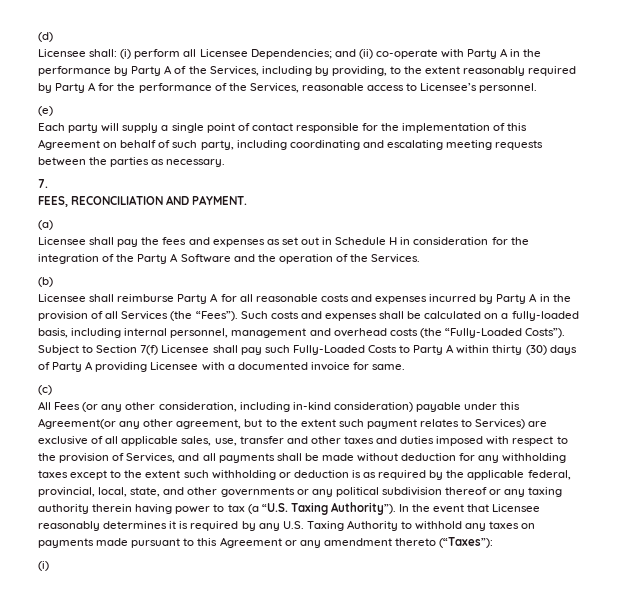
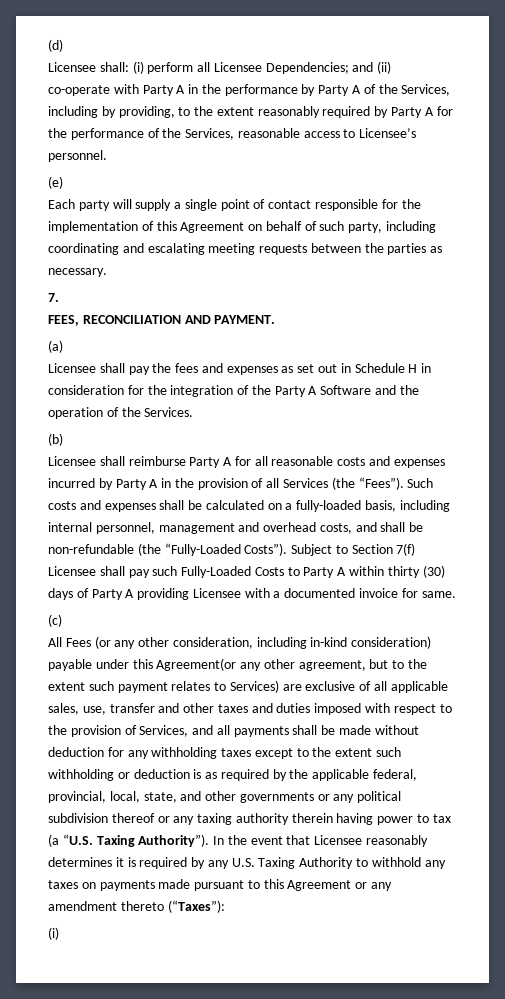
- Such costs and expenses shall be calculated on a fully-loaded basis, including internal personnel, management and overhead costs (the “Fully-Loaded Costs”).
+ Such costs and expenses shall be calculated on a fully-loaded basis, including internal personnel, management and overhead costs, and shall be non-refundable (the “Fully-Loaded Costs”).

